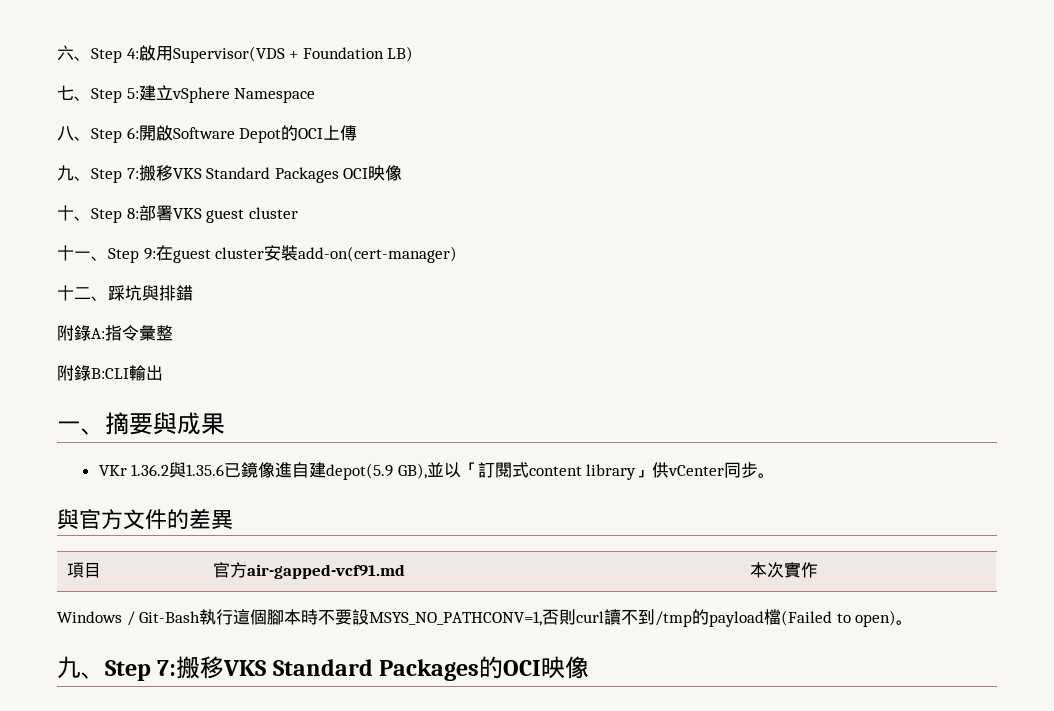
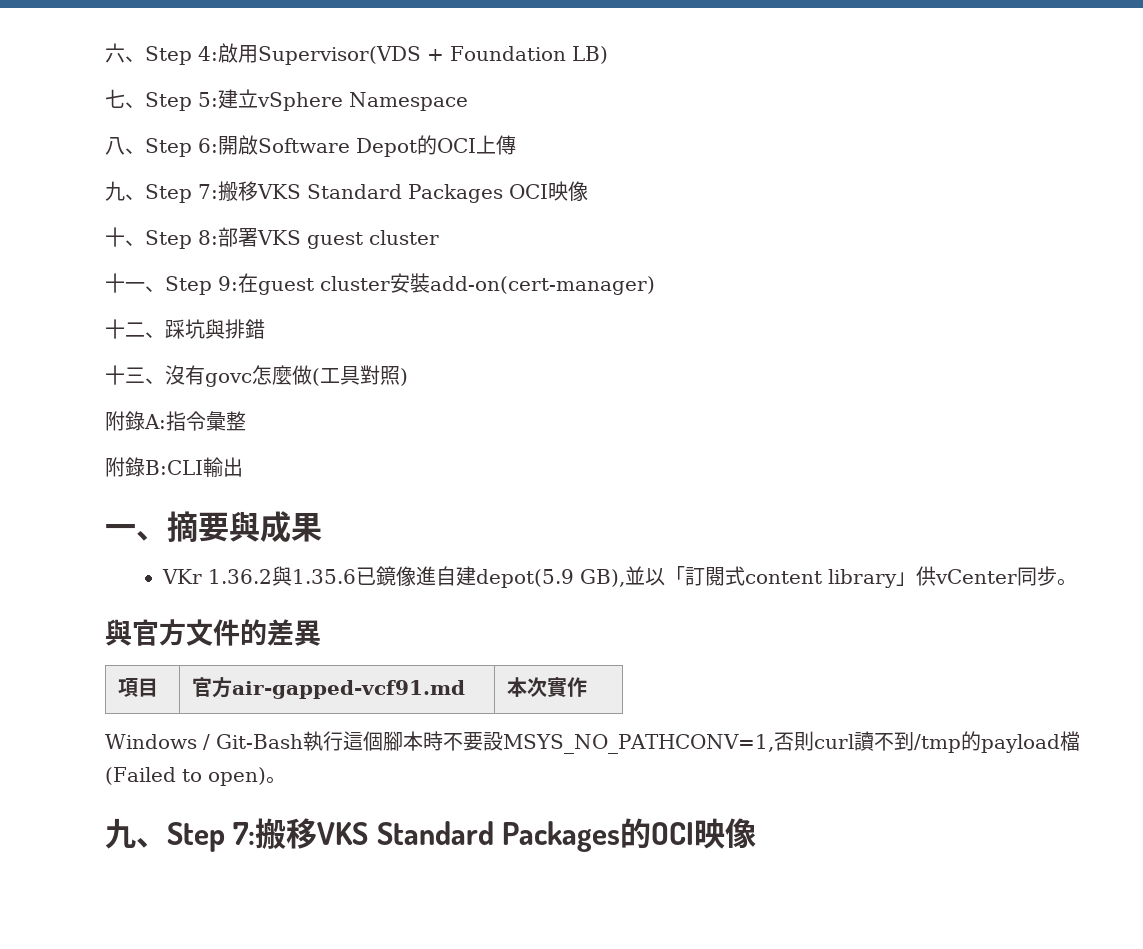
+ 十三、沒有govc怎麼做(工具對照)

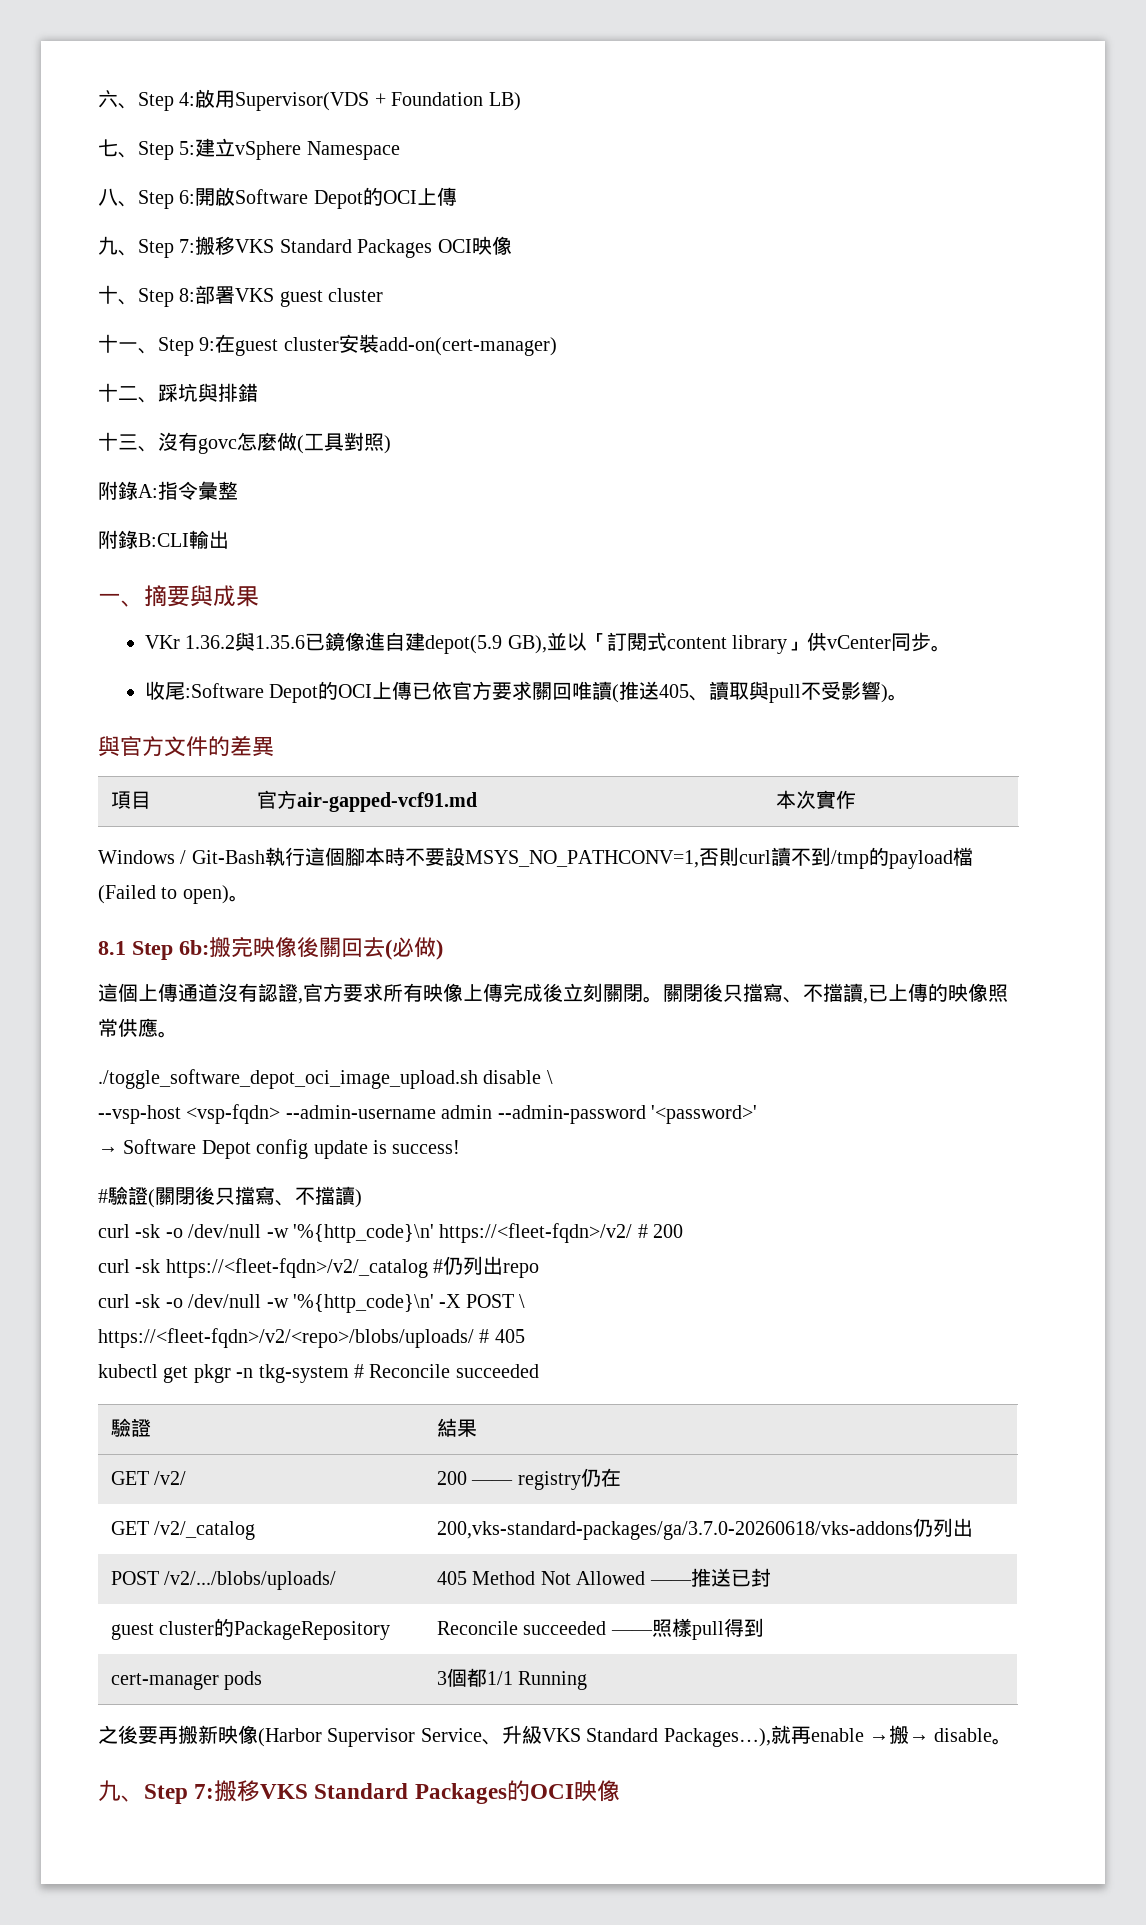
+ 收尾:Software Depot的OCI上傳已依官方要求關回唯讀(推送405、讀取與pull不受影響)。
+ 8.1 Step 6b:搬完映像後關回去(必做)
+ 這個上傳通道沒有認證,官方要求所有映像上傳完成後立刻關閉。關閉後只擋寫、不擋讀,已上傳的映像照常供應。
+ ./toggle_software_depot_oci_image_upload.sh disable \
+ --vsp-host <vsp-fqdn> --admin-username admin --admin-password '<password>'
+ → Software Depot config update is success!
+ #驗證(關閉後只擋寫、不擋讀)
+ curl -sk -o /dev/null -w '%{http_code}\n' https://<fleet-fqdn>/v2/ # 200
+ curl -sk https://<fleet-fqdn>/v2/_catalog #仍列出repo
+ curl -sk -o /dev/null -w '%{http_code}\n' -X POST \
+ https://<fleet-fqdn>/v2/<repo>/blobs/uploads/ # 405
+ kubectl get pkgr -n tkg-system # Reconcile succeeded
+ 驗證 | 結果
+ GET /v2/ | 200 —— registry仍在
+ GET /v2/_catalog | 200,vks-standard-packages/ga/3.7.0-20260618/vks-addons仍列出
+ POST /v2/.../blobs/uploads/ | 405 Method Not Allowed ——推送已封
+ guest cluster的PackageRepository | Reconcile succeeded ——照樣pull得到
+ cert-manager pods | 3個都1/1 Running
+ 之後要再搬新映像(Harbor Supervisor Service、升級VKS Standard Packages…),就再enable →搬→ disable。

